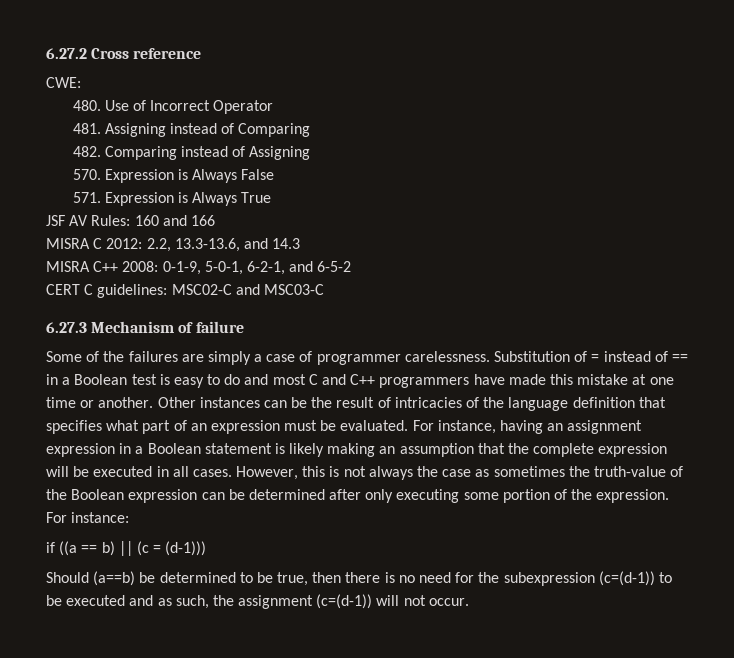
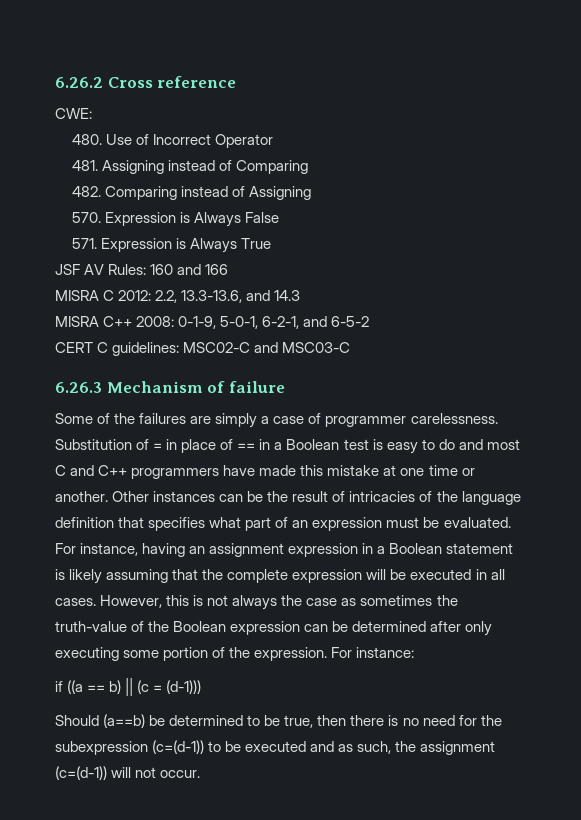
- 6.27.2 Cross reference
+ 6.26.2 Cross reference
- 6.27.3 Mechanism of failure
+ 6.26.3 Mechanism of failure
- Substitution of = instead of == in a Boolean test is easy to do and most C and C++ programmers have made this mistake at one time or another.
+ Substitution of = in place of == in a Boolean test is easy to do and most C and C++ programmers have made this mistake at one time or another.
- For instance, having an assignment expression in a Boolean statement is likely making an assumption that the complete expression will be executed in all cases.
+ For instance, having an assignment expression in a Boolean statement is likely assuming that the complete expression will be executed in all cases.

